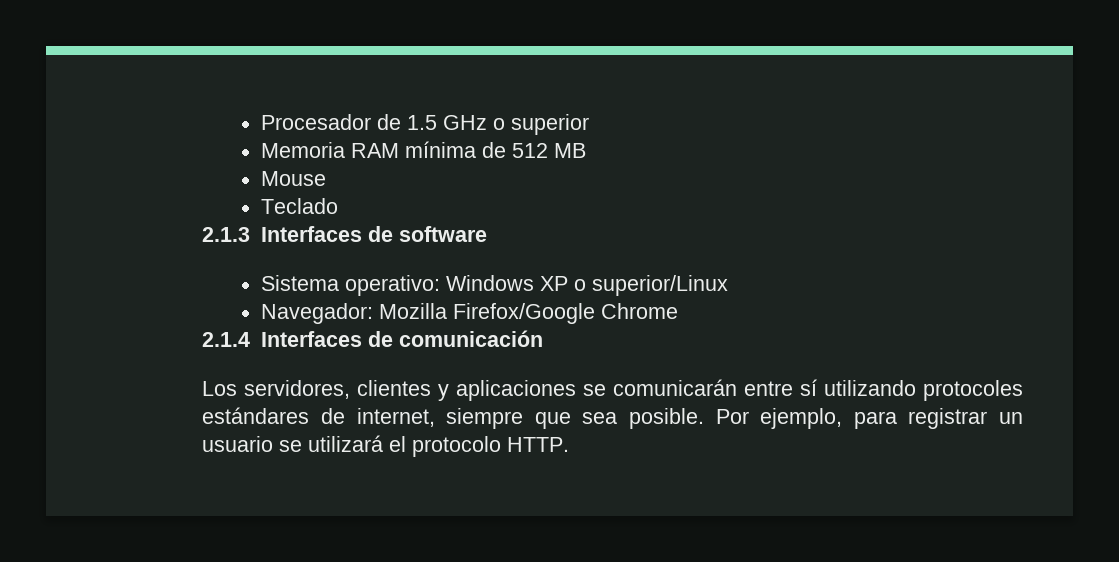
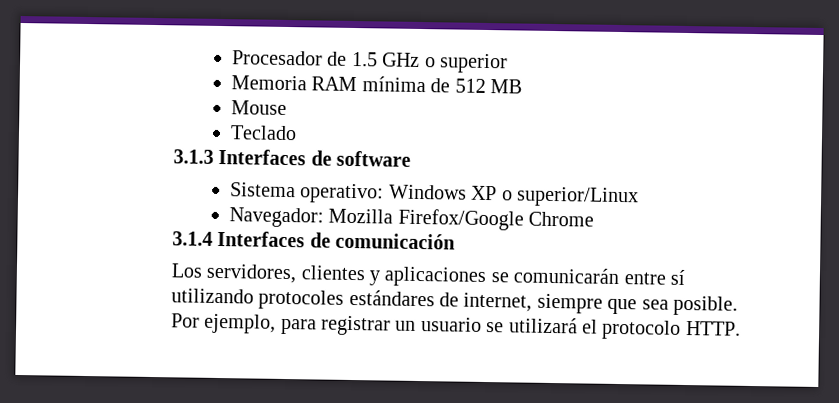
- 2.1.3 Interfaces de software
+ 3.1.3 Interfaces de software
- 2.1.4 Interfaces de comunicación
+ 3.1.4 Interfaces de comunicación

